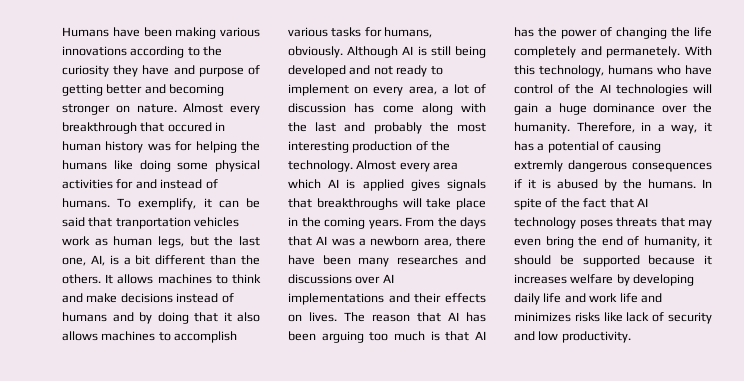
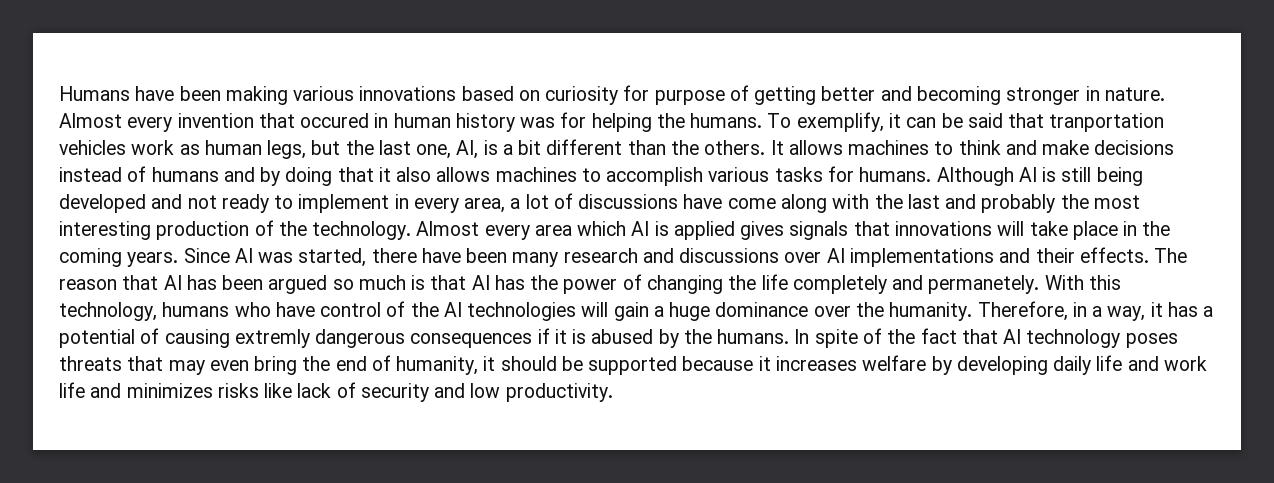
- Humans have been making various innovations according to the curiosity they have and purpose of getting better and becoming stronger on nature.
+ Humans have been making various innovations based on curiosity for purpose of getting better and becoming stronger in nature.
- Almost every breakthrough that occured in human history was for helping the humans like doing some physical activities for and instead of humans.
+ Almost every invention that occured in human history was for helping the humans.
- It allows machines to think and make decisions instead of humans and by doing that it also allows machines to accomplish various tasks for humans, obviously.
+ It allows machines to think and make decisions instead of humans and by doing that it also allows machines to accomplish various tasks for humans.
- Although AI is still being developed and not ready to implement on every area, a lot of discussion has come along with the last and probably the most interesting production of the technology.
+ Although AI is still being developed and not ready to implement in every area, a lot of discussions have come along with the last and probably the most interesting production of the technology.
- Almost every area which AI is applied gives signals that breakthroughs will take place in the coming years.
+ Almost every area which AI is applied gives signals that innovations will take place in the coming years.
- From the days that AI was a newborn area, there have been many researches and discussions over AI implementations and their effects on lives.
+ Since AI was started, there have been many research and discussions over AI implementations and their effects.
- The reason that AI has been arguing too much is that AI has the power of changing the life completely and permanetely.
+ The reason that AI has been argued so much is that AI has the power of changing the life completely and permanetely.

